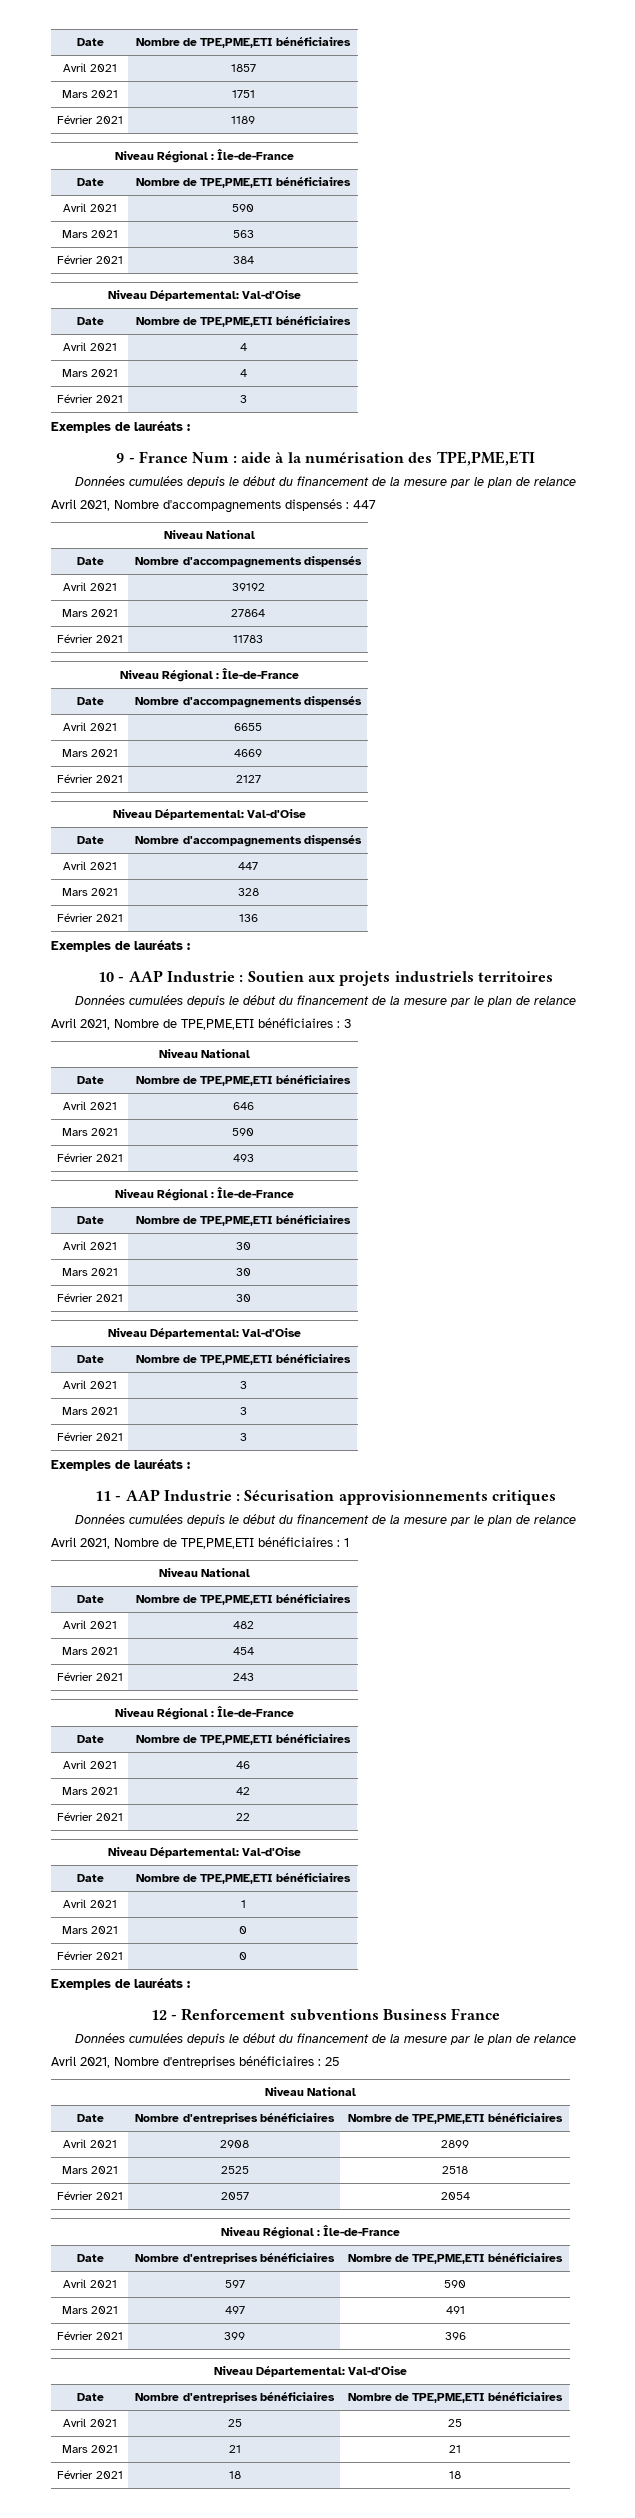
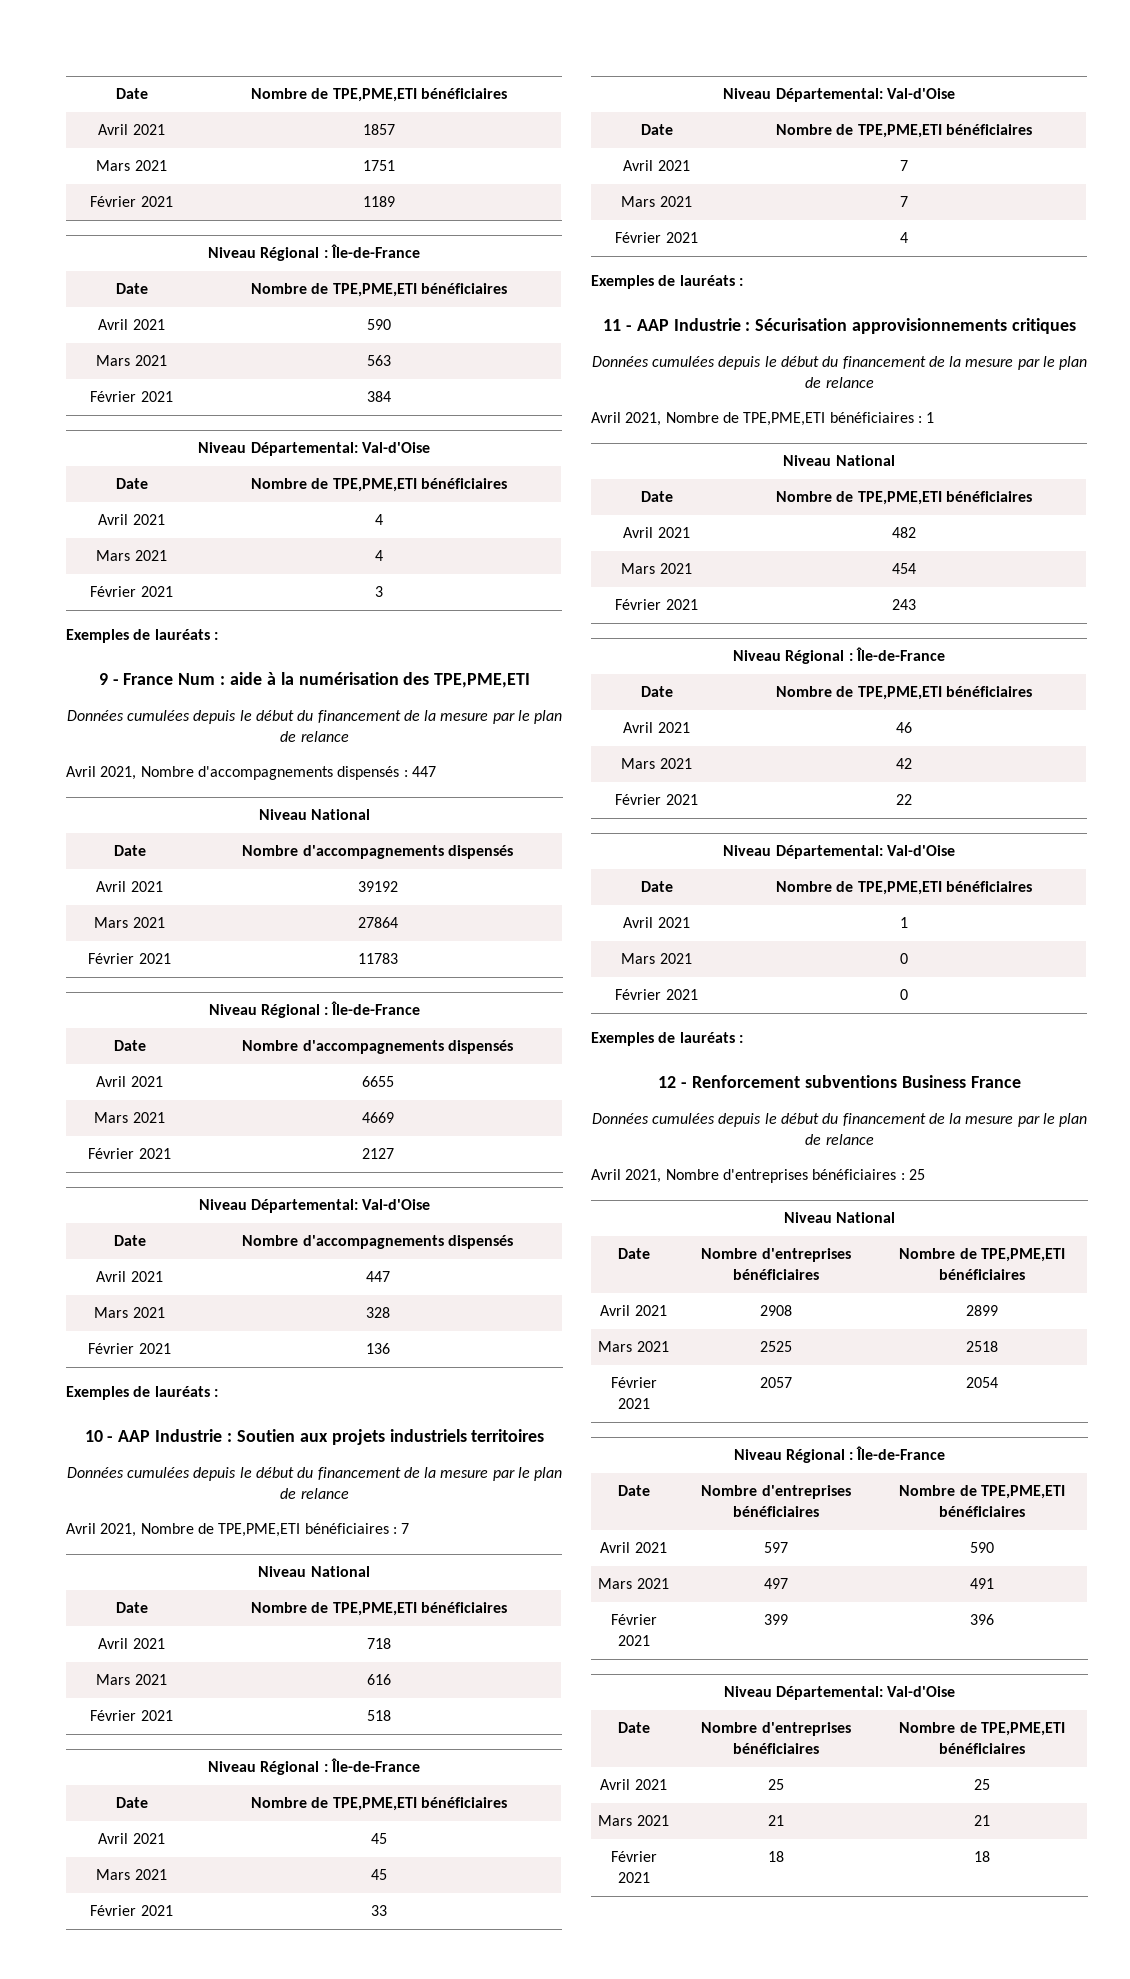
- Avril 2021, Nombre de TPE,PME,ETI bénéficiaires : 3
+ Avril 2021, Nombre de TPE,PME,ETI bénéficiaires : 7
  Niveau National
  Date | Nombre de TPE,PME,ETI bénéficiaires
- Avril 2021 | 646
- Mars 2021 | 590
- Février 2021 | 493
+ Avril 2021 | 718
+ Mars 2021 | 616
+ Février 2021 | 518
- Avril 2021 | 30
- Mars 2021 | 30
- Février 2021 | 30
+ Avril 2021 | 45
+ Mars 2021 | 45
+ Février 2021 | 33
- Avril 2021 | 3
- Mars 2021 | 3
- Février 2021 | 3
+ Avril 2021 | 7
+ Mars 2021 | 7
+ Février 2021 | 4

